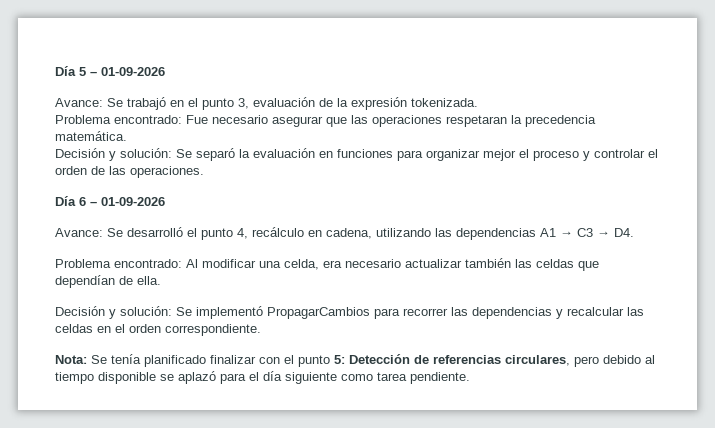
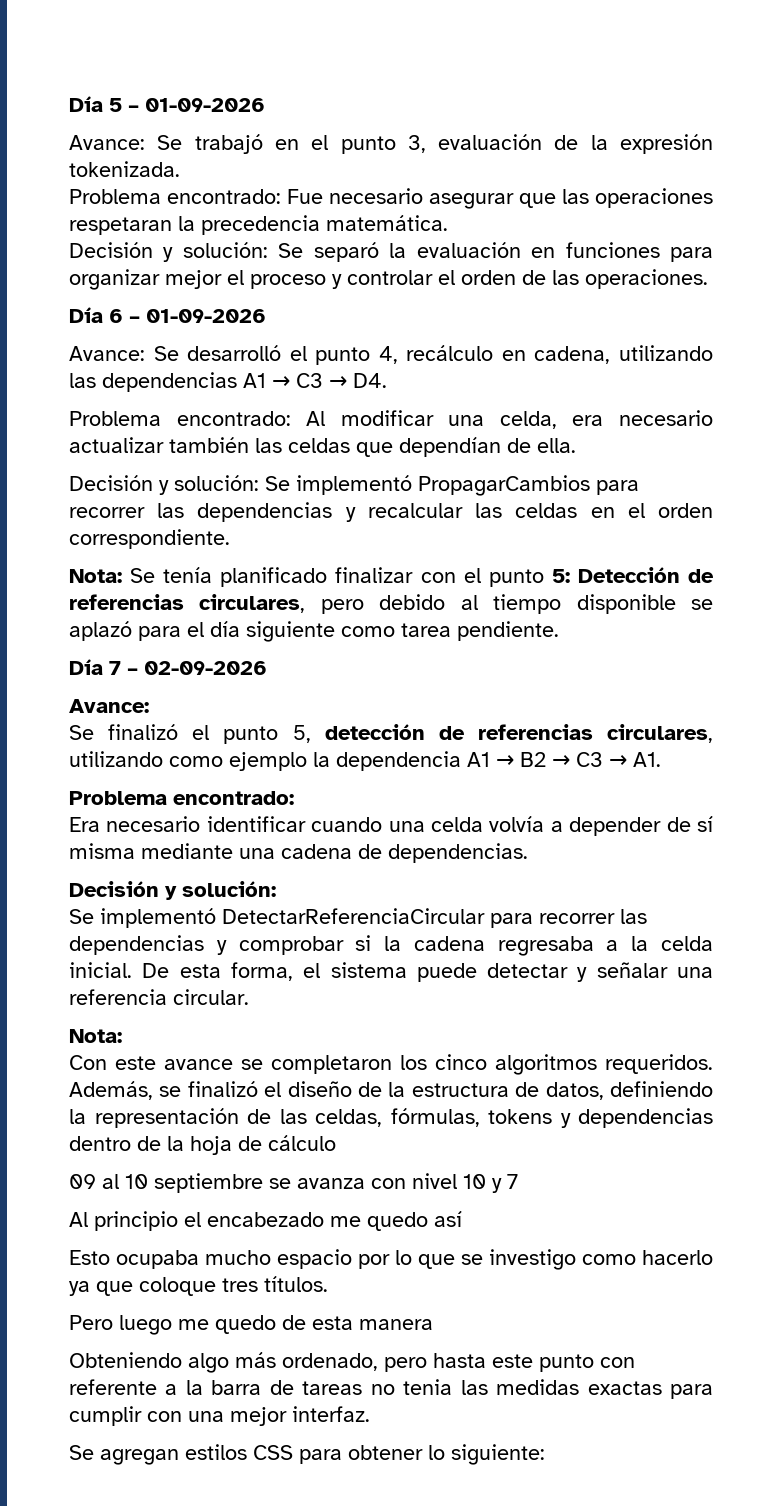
+ Día 7 – 02-09-2026
+ Avance:
+ Se finalizó el punto 5, detección de referencias circulares, utilizando como ejemplo la dependencia A1 → B2 → C3 → A1.
+ Problema encontrado:
+ Era necesario identificar cuando una celda volvía a depender de sí misma mediante una cadena de dependencias.
+ Decisión y solución:
+ Se implementó DetectarReferenciaCircular para recorrer las dependencias y comprobar si la cadena regresaba a la celda inicial. De esta forma, el sistema puede detectar y señalar una referencia circular.
+ Nota:
+ Con este avance se completaron los cinco algoritmos requeridos. Además, se finalizó el diseño de la estructura de datos, definiendo la representación de las celdas, fórmulas, tokens y dependencias dentro de la hoja de cálculo
+ 09 al 10 septiembre se avanza con nivel 10 y 7
+ Al principio el encabezado me quedo así
+ Esto ocupaba mucho espacio por lo que se investigo como hacerlo ya que coloque tres títulos.
+ Pero luego me quedo de esta manera
+ Obteniendo algo más ordenado, pero hasta este punto con referente a la barra de tareas no tenia las medidas exactas para cumplir con una mejor interfaz.
+ Se agregan estilos CSS para obtener lo siguiente:

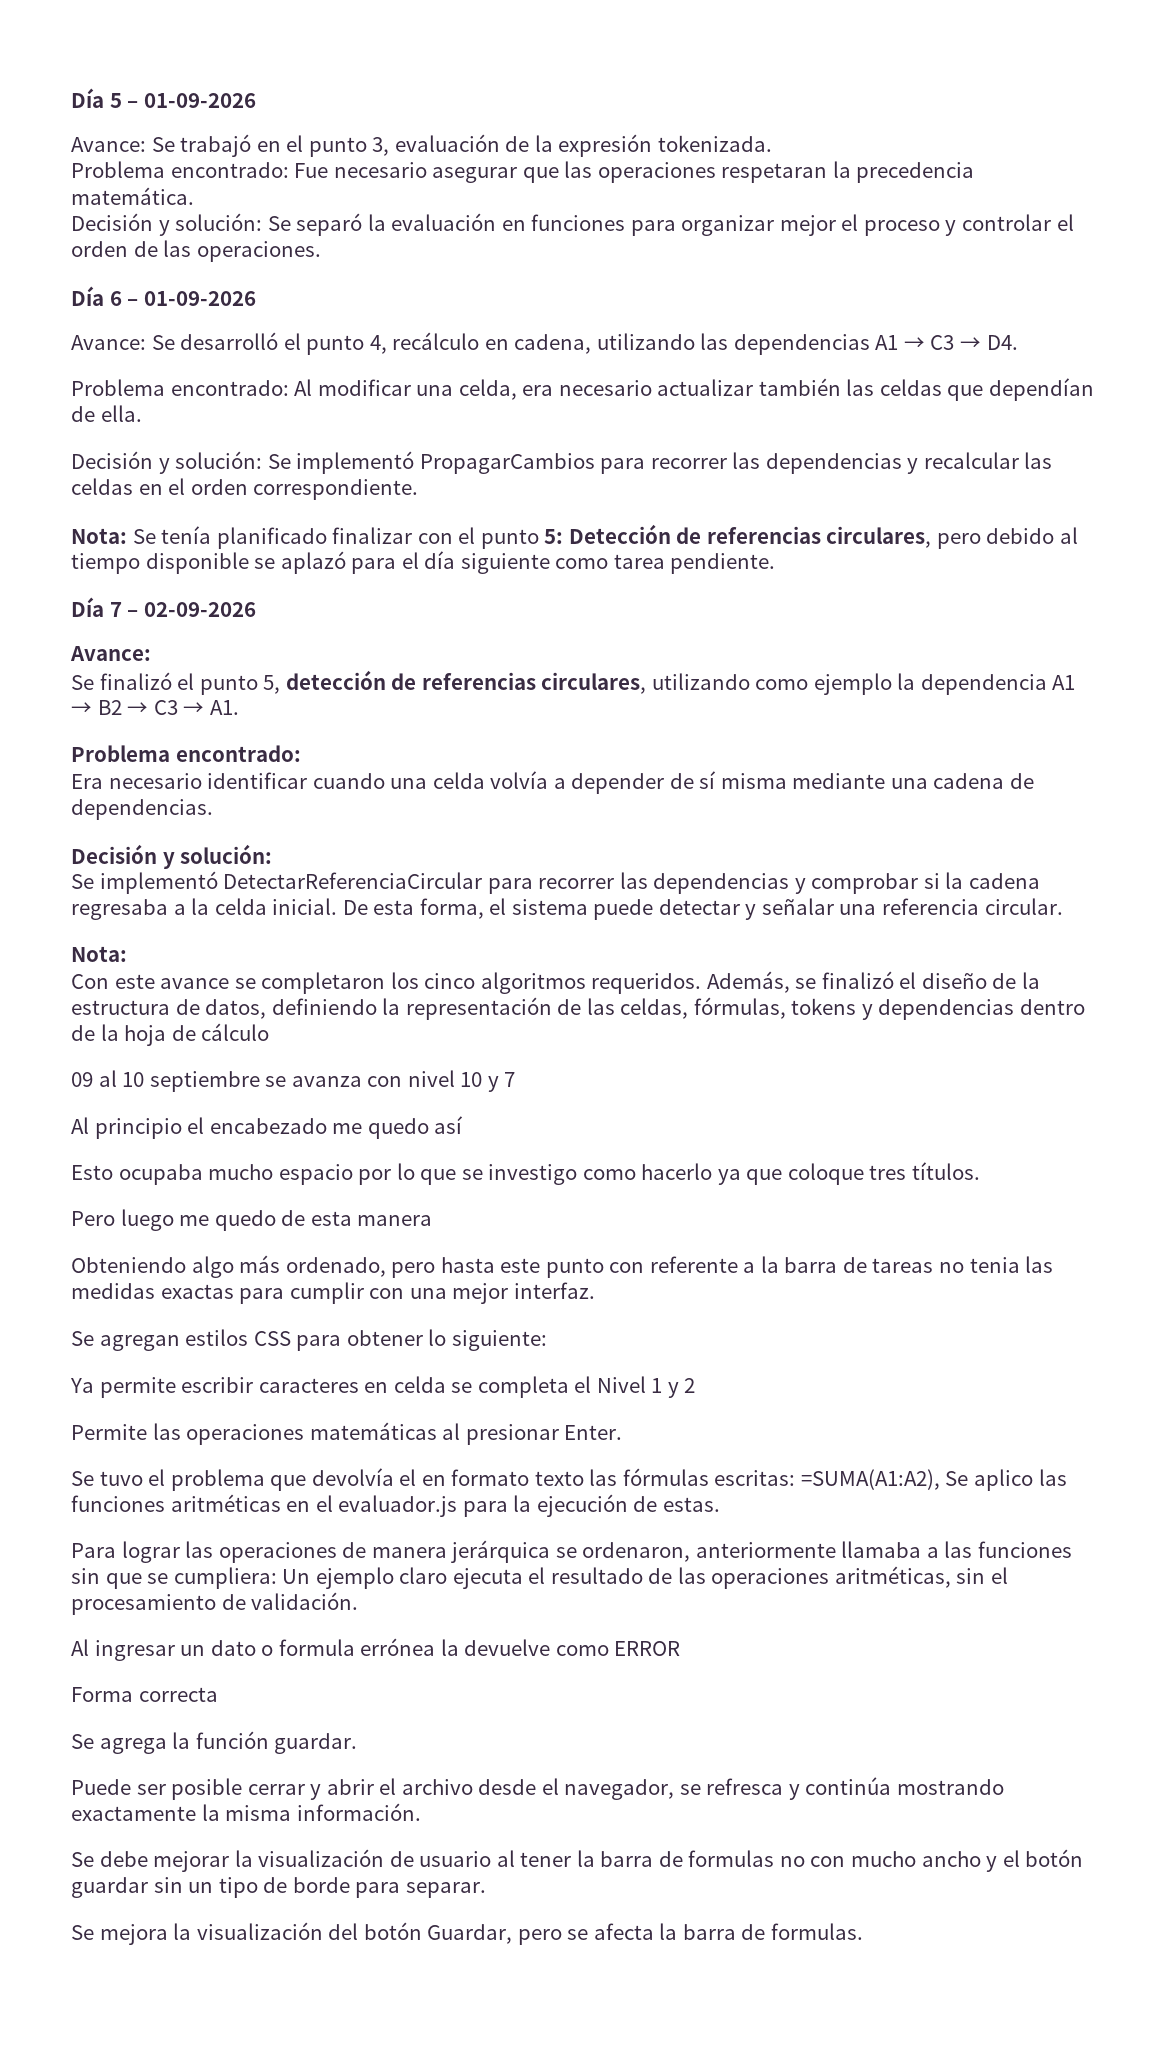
+ Ya permite escribir caracteres en celda se completa el Nivel 1 y 2
+ Permite las operaciones matemáticas al presionar Enter.
+ Se tuvo el problema que devolvía el en formato texto las fórmulas escritas: =SUMA(A1:A2), Se aplico las funciones aritméticas en el evaluador.js para la ejecución de estas.
+ Para lograr las operaciones de manera jerárquica se ordenaron, anteriormente llamaba a las funciones sin que se cumpliera: Un ejemplo claro ejecuta el resultado de las operaciones aritméticas, sin el procesamiento de validación.
+ Al ingresar un dato o formula errónea la devuelve como ERROR
+ Forma correcta
+ Se agrega la función guardar.
+ Puede ser posible cerrar y abrir el archivo desde el navegador, se refresca y continúa mostrando exactamente la misma información.
+ Se debe mejorar la visualización de usuario al tener la barra de formulas no con mucho ancho y el botón guardar sin un tipo de borde para separar.
+ Se mejora la visualización del botón Guardar, pero se afecta la barra de formulas.

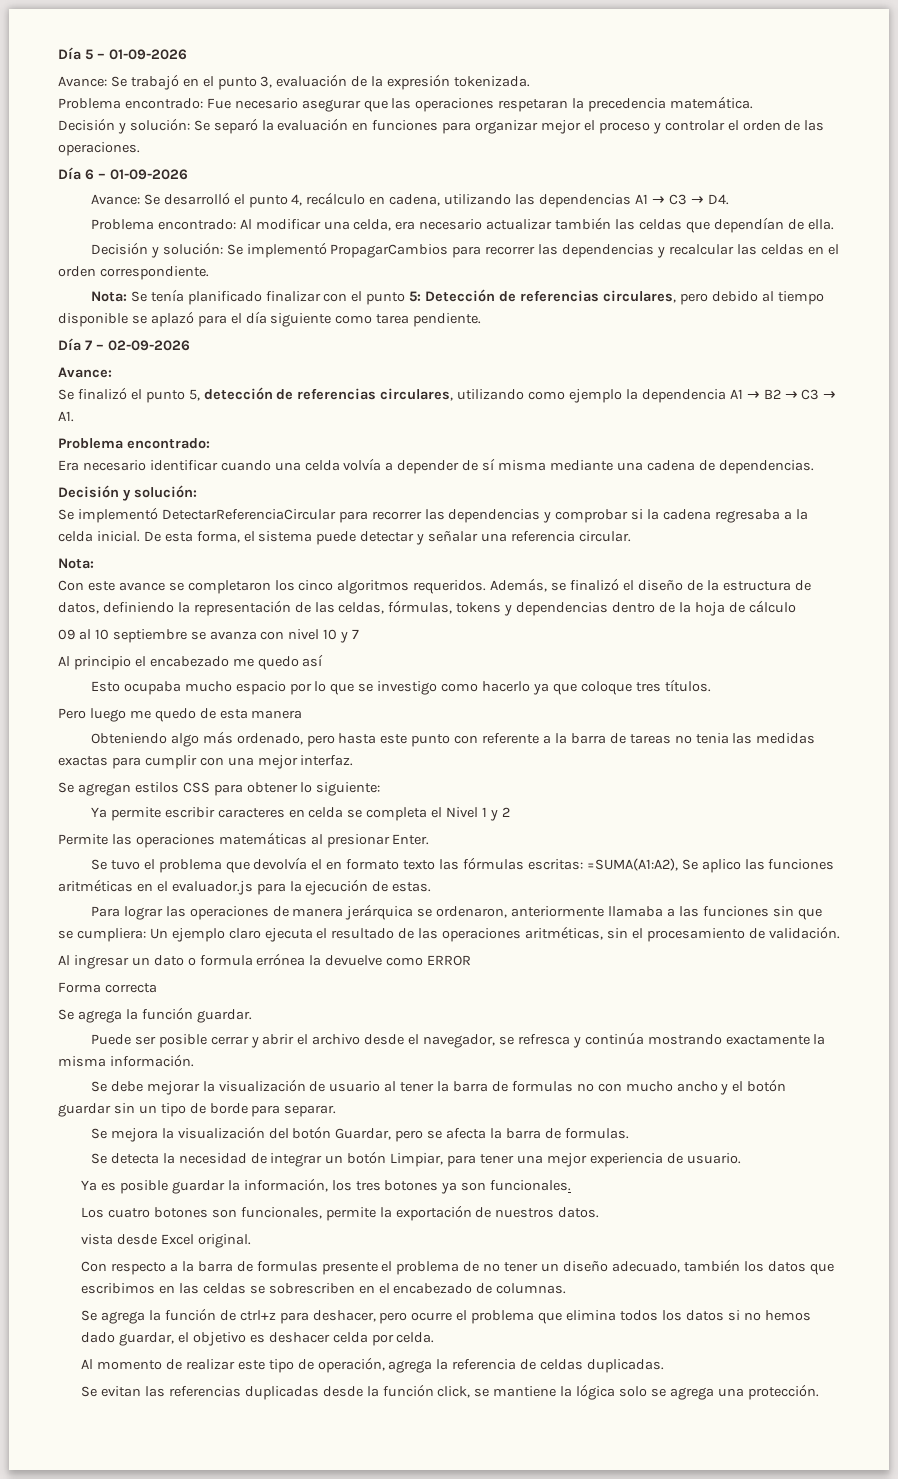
+ Se detecta la necesidad de integrar un botón Limpiar, para tener una mejor experiencia de usuario.
+ Ya es posible guardar la información, los tres botones ya son funcionales.
+ Los cuatro botones son funcionales, permite la exportación de nuestros datos.
+ vista desde Excel original.
+ Con respecto a la barra de formulas presente el problema de no tener un diseño adecuado, también los datos que escribimos en las celdas se sobrescriben en el encabezado de columnas.
+ Se agrega la función de ctrl+z para deshacer, pero ocurre el problema que elimina todos los datos si no hemos dado guardar, el objetivo es deshacer celda por celda.
+ Al momento de realizar este tipo de operación, agrega la referencia de celdas duplicadas.
+ Se evitan las referencias duplicadas desde la función click, se mantiene la lógica solo se agrega una protección.

